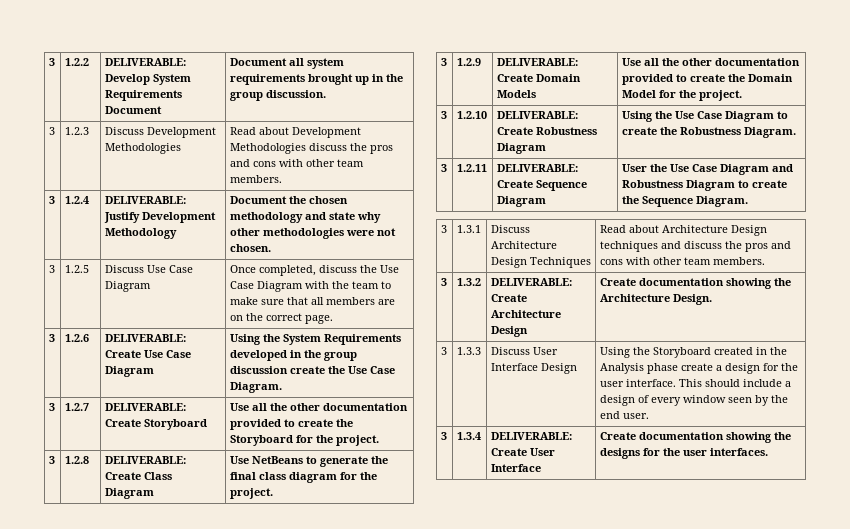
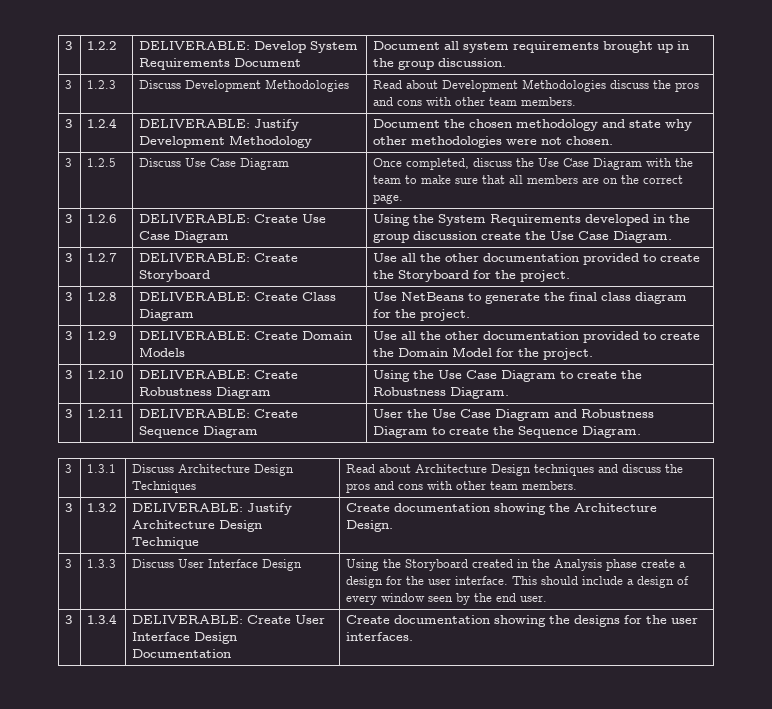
- 3 | 1.3.2 | DELIVERABLE: Create Architecture Design | Create documentation showing the Architecture Design.
+ 3 | 1.3.2 | DELIVERABLE: Justify Architecture Design Technique | Create documentation showing the Architecture Design.
- 3 | 1.3.4 | DELIVERABLE: Create User Interface | Create documentation showing the designs for the user interfaces.
+ 3 | 1.3.4 | DELIVERABLE: Create User Interface Design Documentation | Create documentation showing the designs for the user interfaces.

